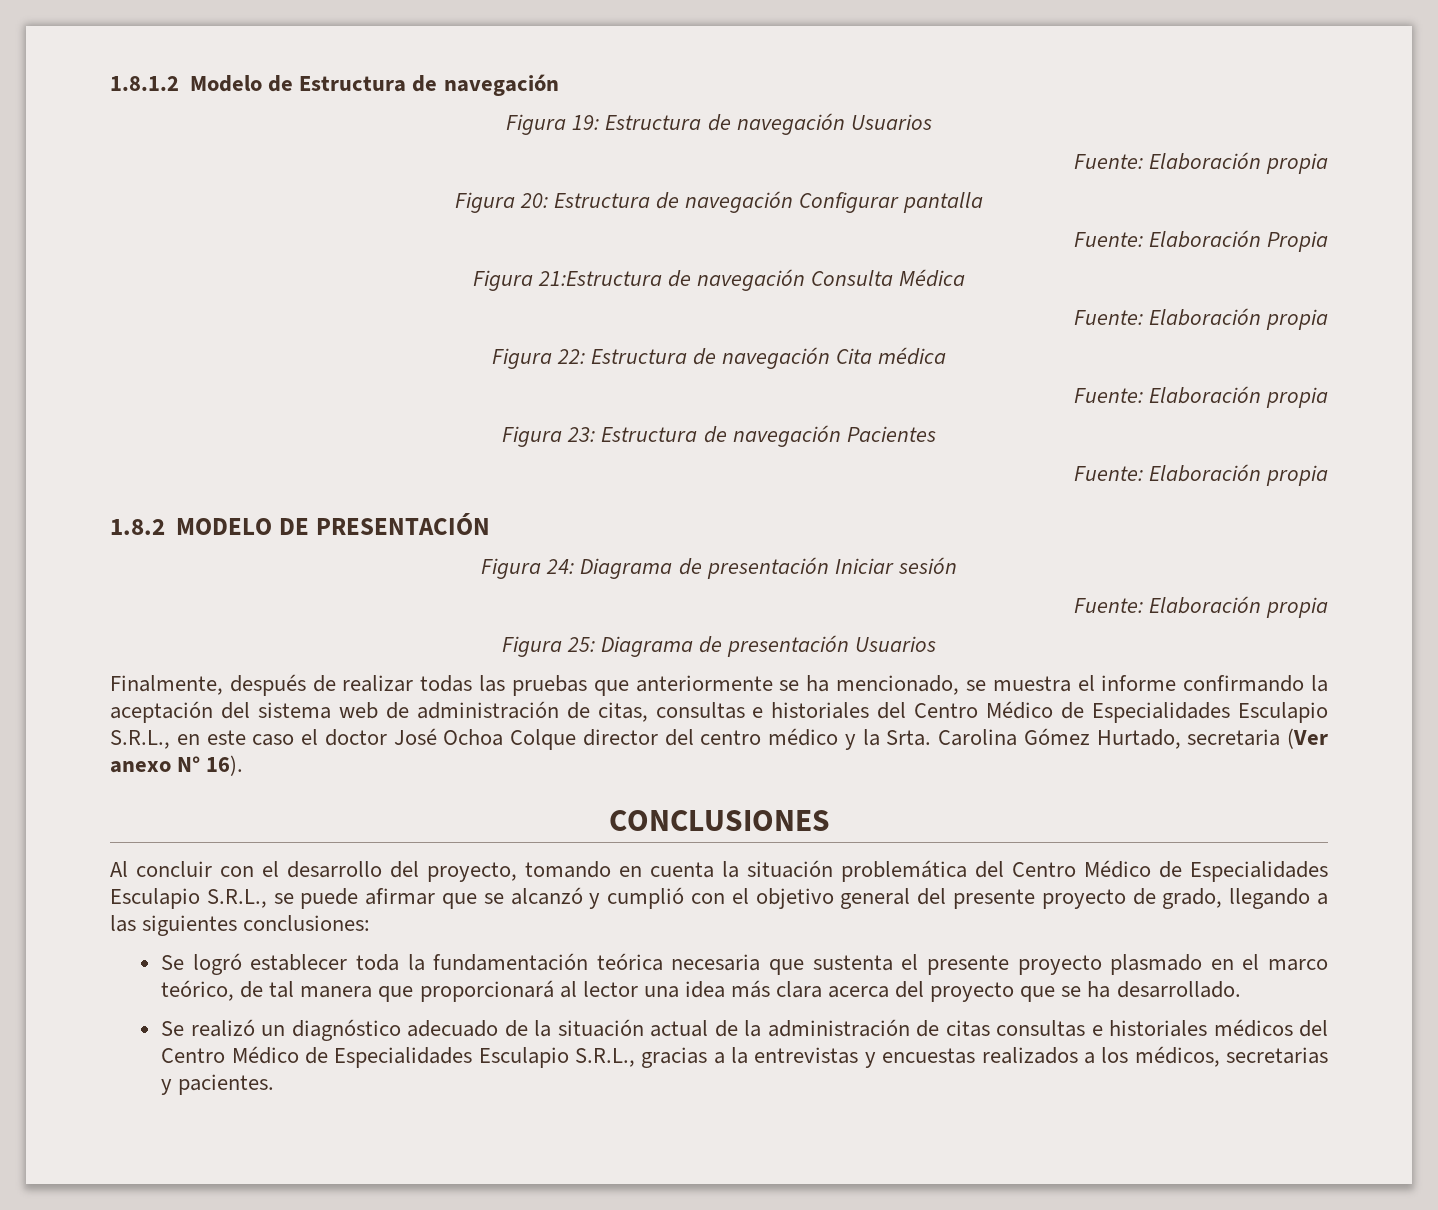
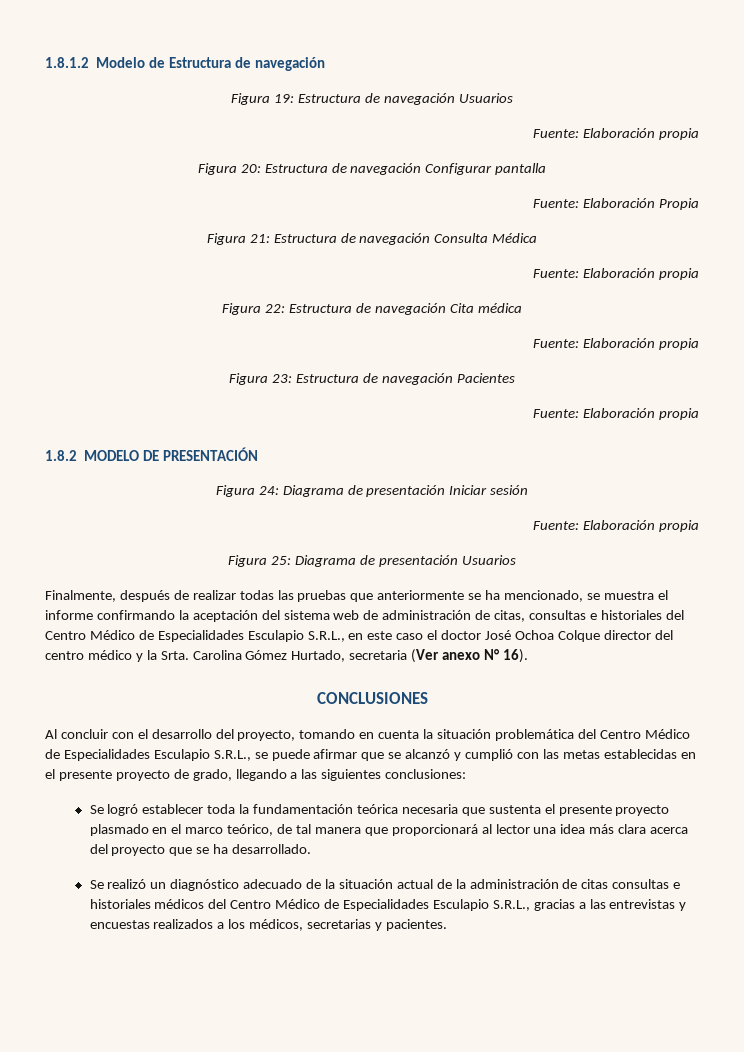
- Figura 21:Estructura de navegación Consulta Médica
+ Figura 21: Estructura de navegación Consulta Médica
- Al concluir con el desarrollo del proyecto, tomando en cuenta la situación problemática del Centro Médico de Especialidades Esculapio S.R.L., se puede afirmar que se alcanzó y cumplió con el objetivo general del presente proyecto de grado, llegando a las siguientes conclusiones:
+ Al concluir con el desarrollo del proyecto, tomando en cuenta la situación problemática del Centro Médico de Especialidades Esculapio S.R.L., se puede afirmar que se alcanzó y cumplió con las metas establecidas en el presente proyecto de grado, llegando a las siguientes conclusiones:
- Se realizó un diagnóstico adecuado de la situación actual de la administración de citas consultas e historiales médicos del Centro Médico de Especialidades Esculapio S.R.L., gracias a la entrevistas y encuestas realizados a los médicos, secretarias y pacientes.
+ Se realizó un diagnóstico adecuado de la situación actual de la administración de citas consultas e historiales médicos del Centro Médico de Especialidades Esculapio S.R.L., gracias a las entrevistas y encuestas realizados a los médicos, secretarias y pacientes.

